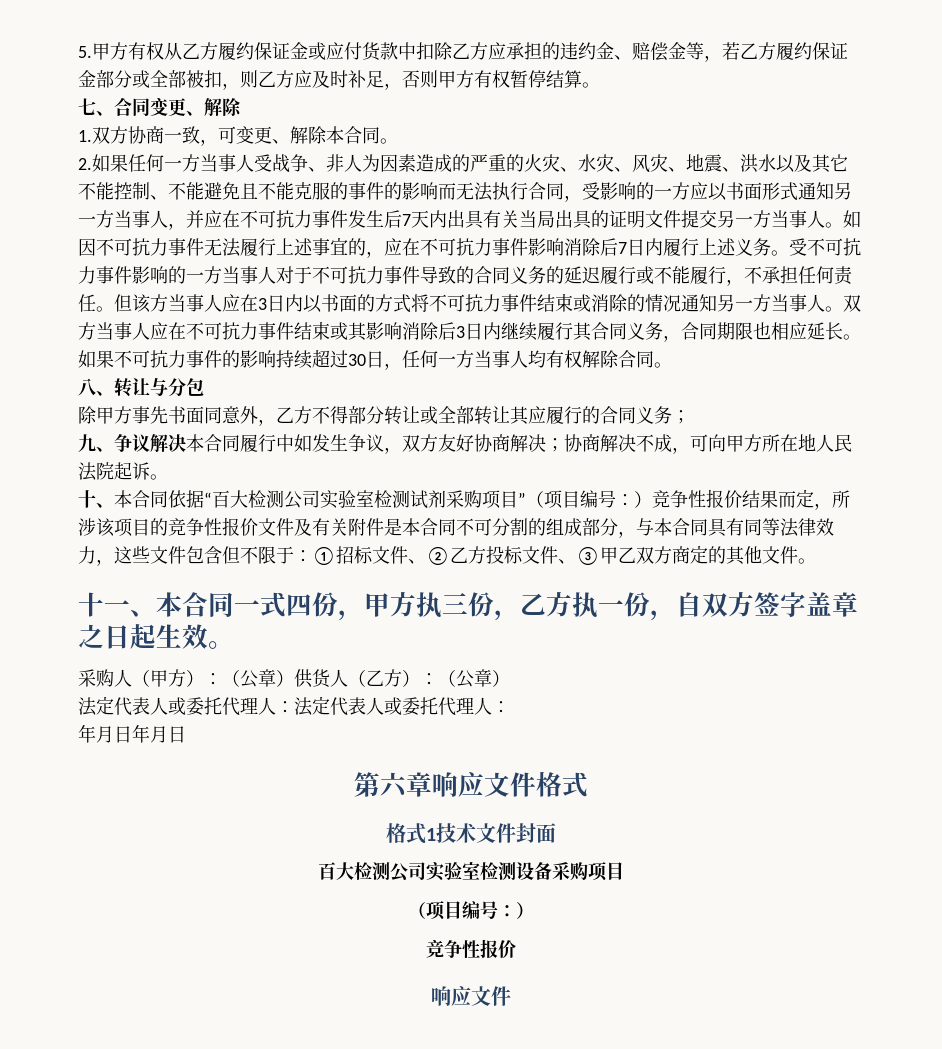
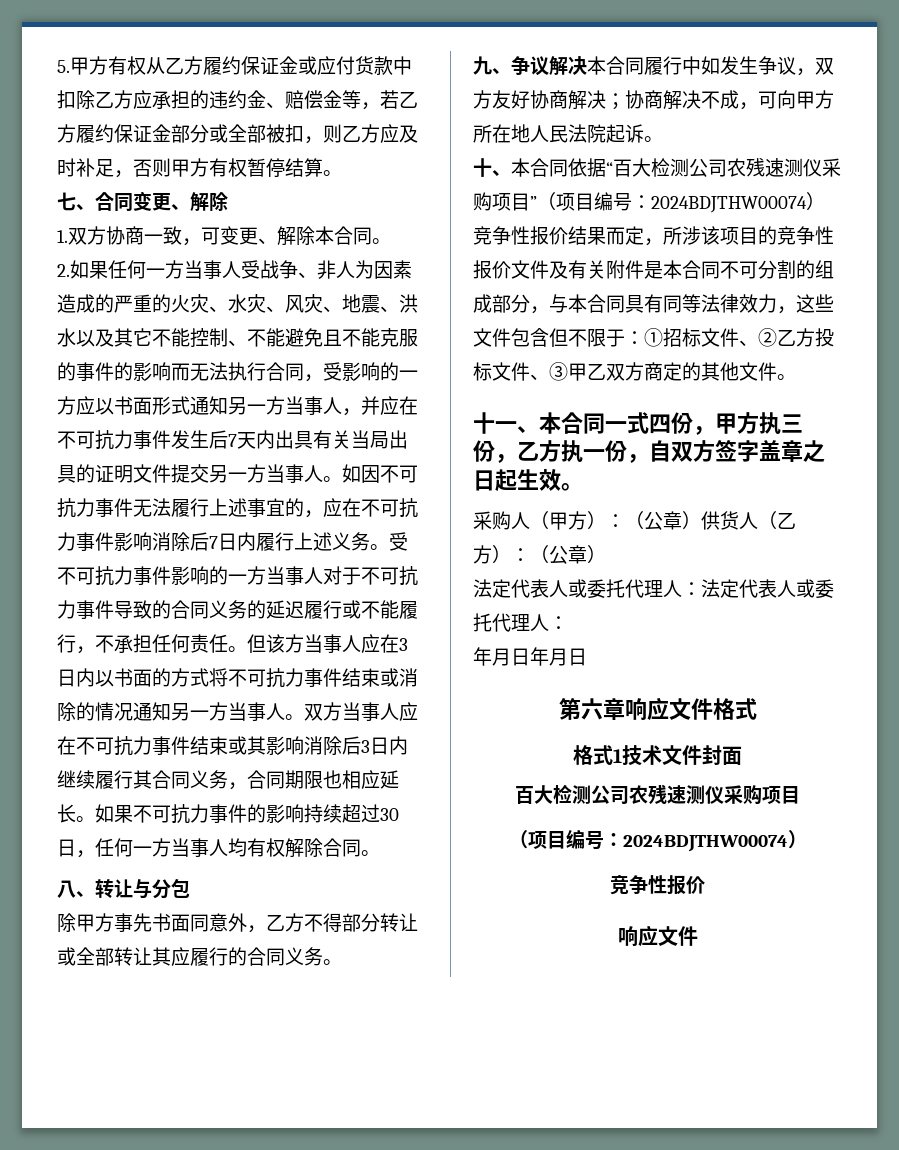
- 除甲方事先书面同意外，乙方不得部分转让或全部转让其应履行的合同义务；
+ 除甲方事先书面同意外，乙方不得部分转让或全部转让其应履行的合同义务。
- 十、本合同依据“百大检测公司实验室检测试剂采购项目”（项目编号：
+ 十、本合同依据“百大检测公司农残速测仪采购项目”（项目编号：
- ）竞争性报价结果而定，所涉该项目的竞争性报价文件及有关附件是本合同不可分割的组成部分，与本合同具有同等法律效力，这些文件包含但不限于：
+ 2024BDJTHW00074）竞争性报价结果而定，所涉该项目的竞争性报价文件及有关附件是本合同不可分割的组成部分，与本合同具有同等法律效力，这些文件包含但不限于：
  格式1技术文件封面
- 百大检测公司实验室检测设备采购项目
- （项目编号：）
+ 百大检测公司农残速测仪采购项目
+ （项目编号：2024BDJTHW00074）

